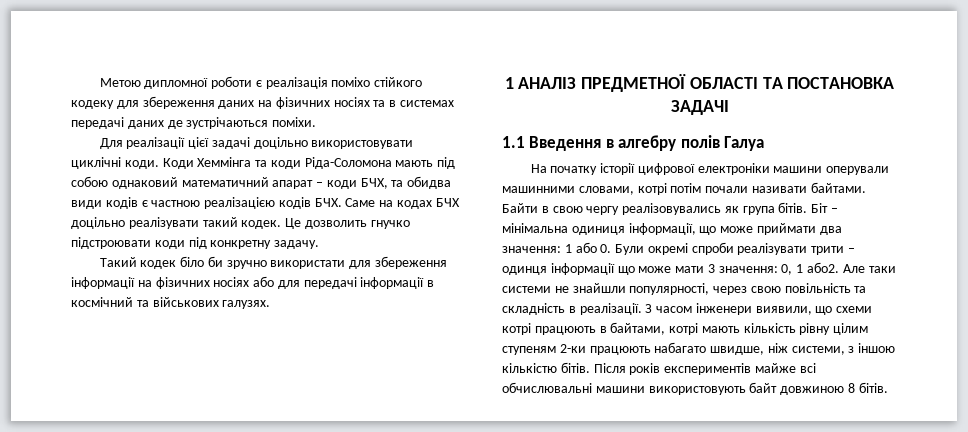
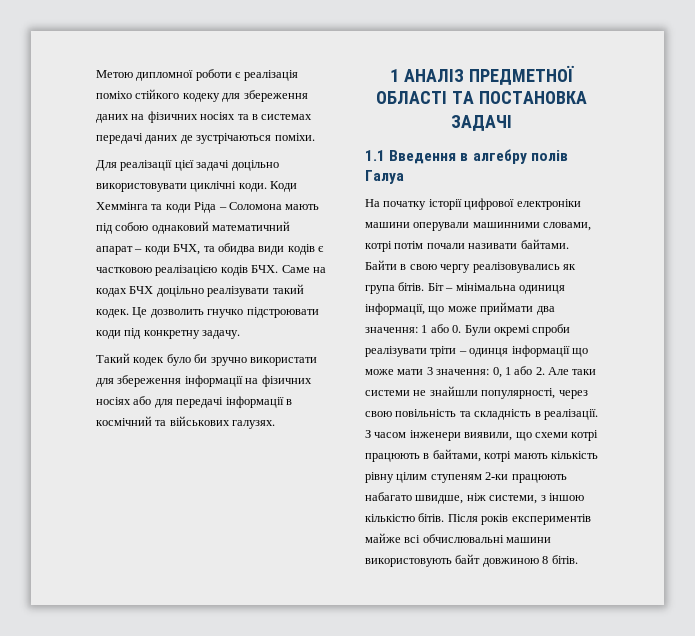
- Коди Хеммінга та коди Ріда-Соломона мають під собою однаковий математичний апарат – коди БЧХ, та обидва види кодів є частною реалізацією кодів БЧХ. Саме на кодах БЧХ доцільно реалізувати такий кодек.
+ Коди Хеммінга та коди Ріда – Соломона мають під собою однаковий математичний апарат – коди БЧХ, та обидва види кодів є частковою реалізацією кодів БЧХ. Саме на кодах БЧХ доцільно реалізувати такий кодек.
- Такий кодек біло би зручно використати для збереження інформації на фізичних носіях або для передачі інформації в космічний та військових галузях.
+ Такий кодек було би зручно використати для збереження інформації на фізичних носіях або для передачі інформації в космічний та військових галузях.
- Біт – мінімальна одиниця інформації, що може приймати два значення: 1 або 0. Були окремі спроби реалізувати трити – одинця інформації що може мати 3 значення: 0, 1 або2. Але таки системи не знайшли популярності, через свою повільність та складність в реалізації.
+ Біт – мінімальна одиниця інформації, що може приймати два значення: 1 або 0. Були окремі спроби реалізувати тріти – одинця інформації що може мати 3 значення: 0, 1 або 2. Але таки системи не знайшли популярності, через свою повільність та складність в реалізації.

